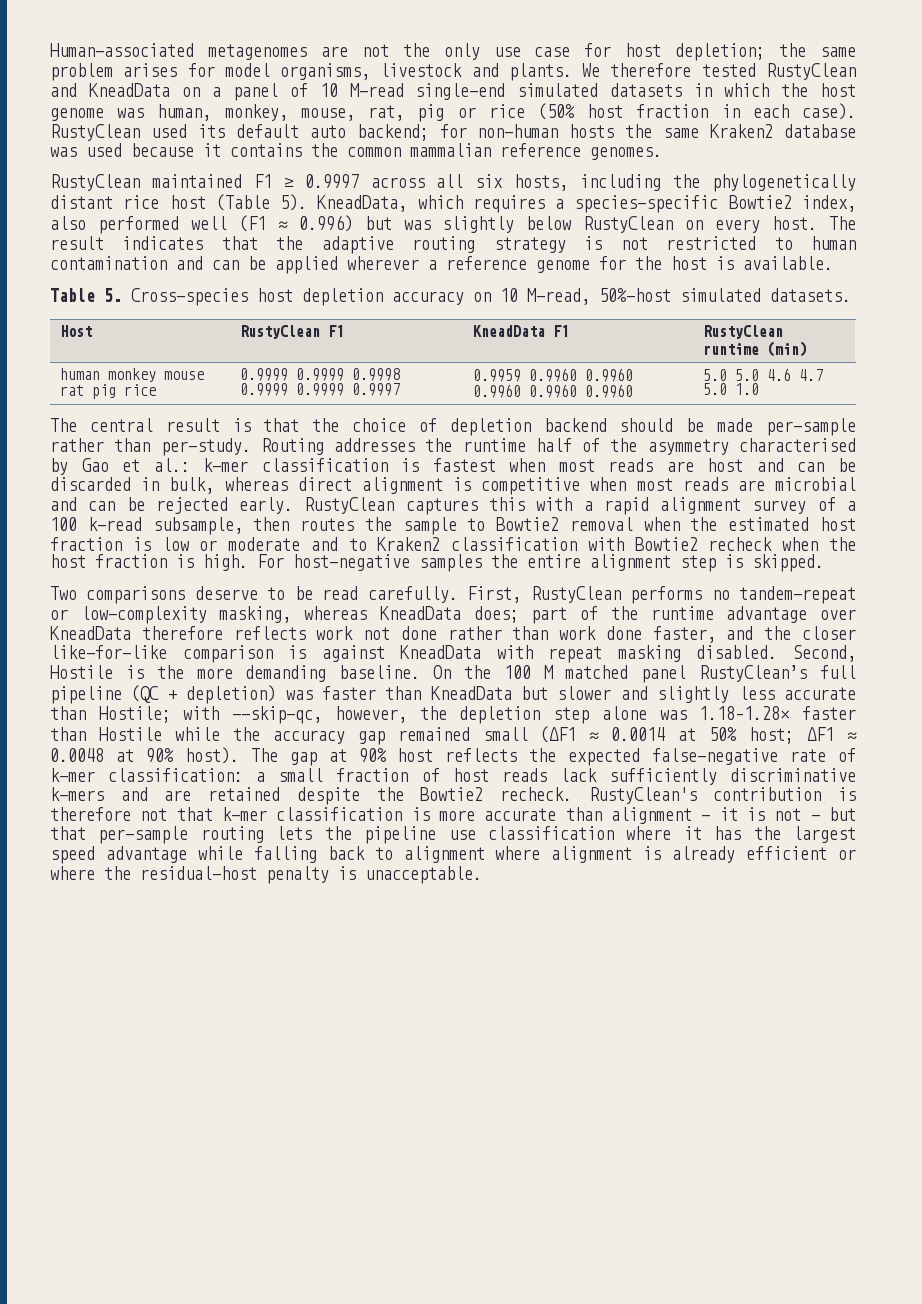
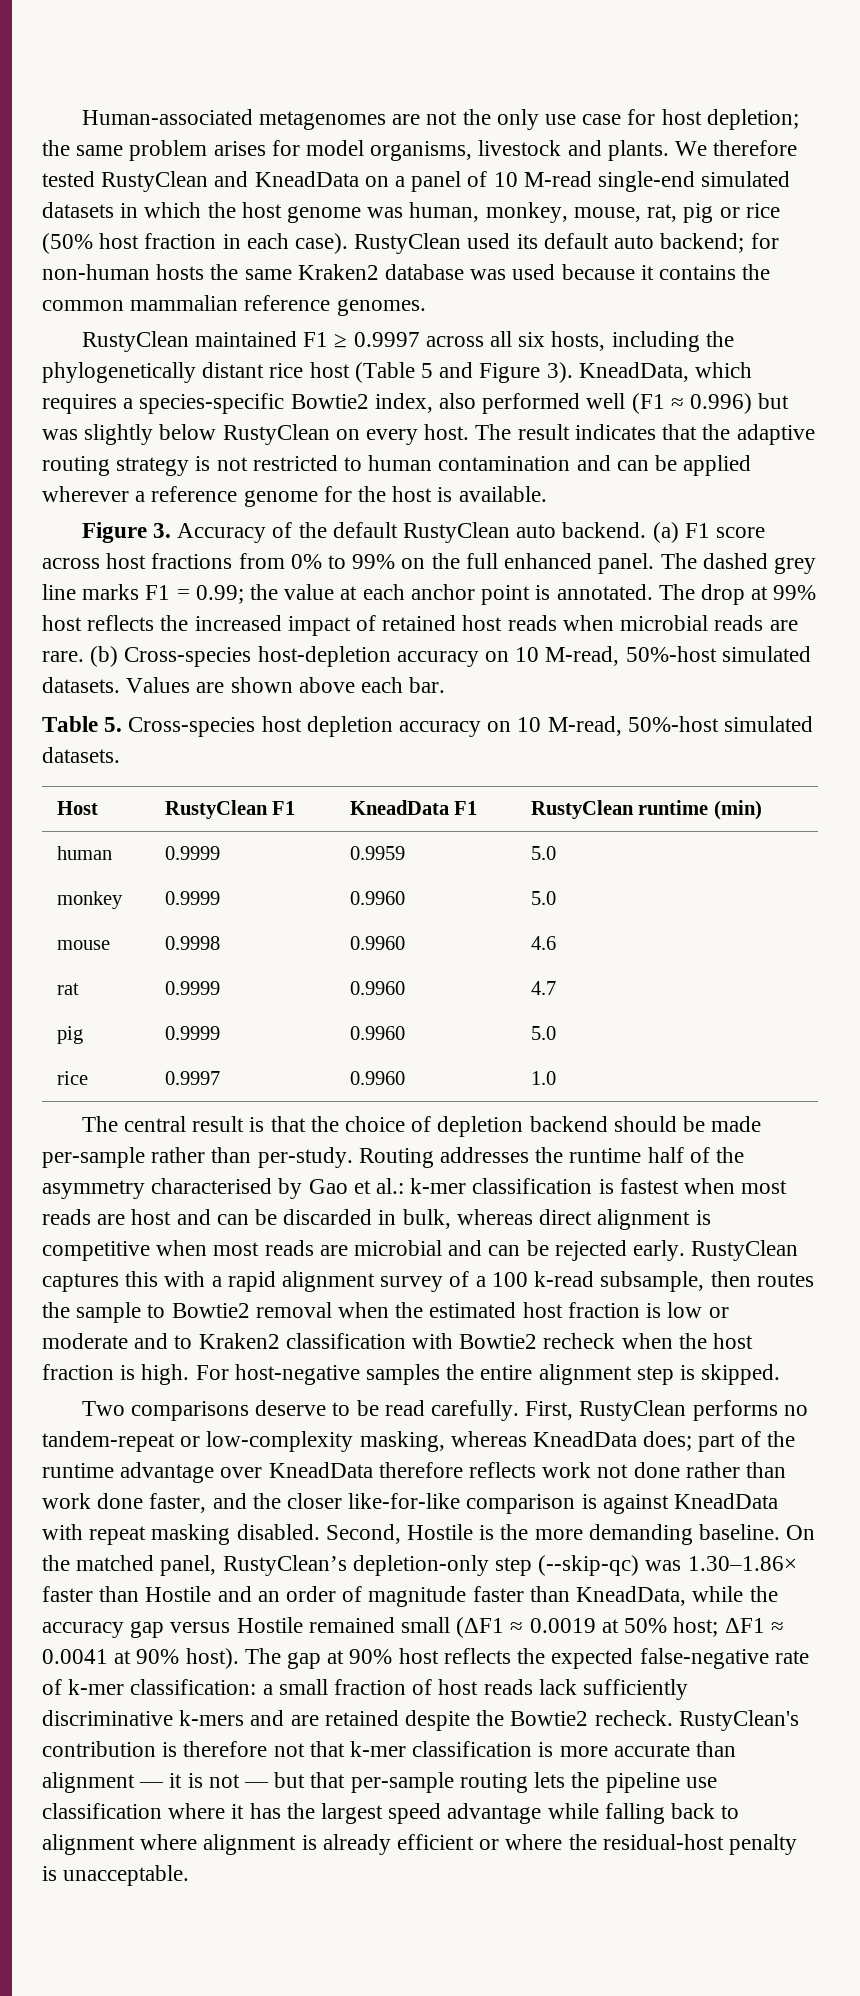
- RustyClean maintained F1 ≥ 0.9997 across all six hosts, including the phylogenetically distant rice host (Table 5).
+ RustyClean maintained F1 ≥ 0.9997 across all six hosts, including the phylogenetically distant rice host (Table 5 and Figure 3).
+ Figure 3. Accuracy of the default RustyClean auto backend. (a) F1 score across host fractions from 0% to 99% on the full enhanced panel. The dashed grey line marks F1 = 0.99; the value at each anchor point is annotated. The drop at 99% host reflects the increased impact of retained host reads when microbial reads are rare. (b) Cross-species host-depletion accuracy on 10 M-read, 50%-host simulated datasets. Values are shown above each bar.
- human monkey mouse rat pig rice | 0.9999 0.9999 0.9998 0.9999 0.9999 0.9997 | 0.9959 0.9960 0.9960 0.9960 0.9960 0.9960 | 5.0 5.0 4.6 4.7 5.0 1.0
+ human | 0.9999 | 0.9959 | 5.0
+ monkey | 0.9999 | 0.9960 | 5.0
+ mouse | 0.9998 | 0.9960 | 4.6
+ rat | 0.9999 | 0.9960 | 4.7
+ pig | 0.9999 | 0.9960 | 5.0
+ rice | 0.9997 | 0.9960 | 1.0
- On the 100 M matched panel RustyClean’s full pipeline (QC + depletion) was faster than KneadData but slower and slightly less accurate than Hostile; with --skip-qc, however, the depletion step alone was 1.18–1.28× faster than Hostile while the accuracy gap remained small (ΔF1 ≈ 0.0014 at 50% host; ΔF1 ≈ 0.0048 at 90% host).
+ On the matched panel, RustyClean’s depletion-only step (--skip-qc) was 1.30–1.86× faster than Hostile and an order of magnitude faster than KneadData, while the accuracy gap versus Hostile remained small (ΔF1 ≈ 0.0019 at 50% host; ΔF1 ≈ 0.0041 at 90% host).

